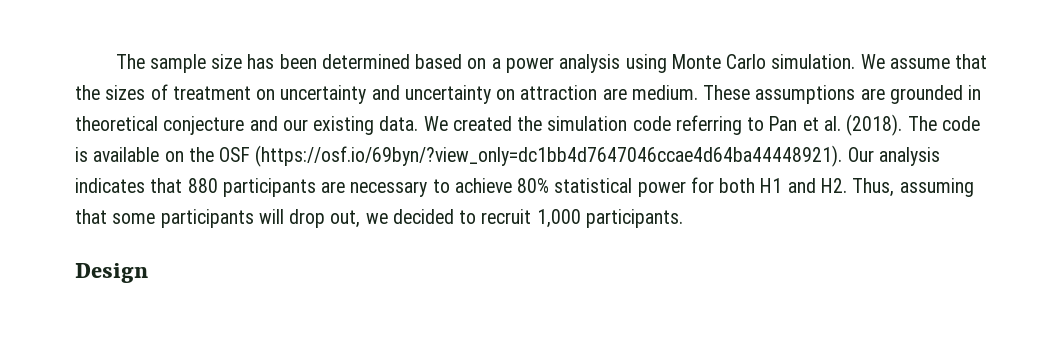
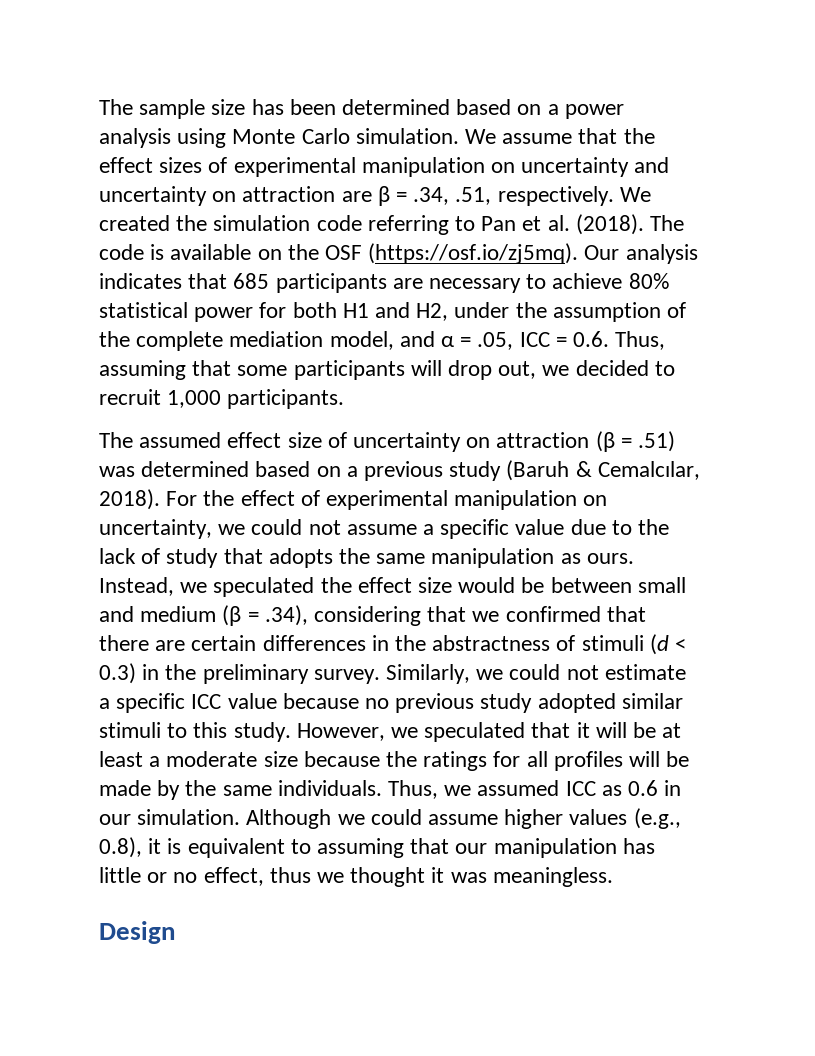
- We assume that the sizes of treatment on uncertainty and uncertainty on attraction are medium. These assumptions are grounded in theoretical conjecture and our existing data.
+ We assume that the effect sizes of experimental manipulation on uncertainty and uncertainty on attraction are β = .34, .51, respectively.
- The code is available on the OSF (https://osf.io/69byn/?view_only=dc1bb4d7647046ccae4d64ba44448921). Our analysis indicates that 880 participants are necessary to achieve 80% statistical power for both H1 and H2. Thus, assuming that some participants will drop out, we decided to recruit 1,000 participants.
+ The code is available on the OSF (https://osf.io/zj5mq). Our analysis indicates that 685 participants are necessary to achieve 80% statistical power for both H1 and H2, under the assumption of the complete mediation model, and α = .05, ICC = 0.6. Thus, assuming that some participants will drop out, we decided to recruit 1,000 participants.
+ The assumed effect size of uncertainty on attraction (β = .51) was determined based on a previous study (Baruh & Cemalcılar, 2018). For the effect of experimental manipulation on uncertainty, we could not assume a specific value due to the lack of study that adopts the same manipulation as ours. Instead, we speculated the effect size would be between small and medium (β = .34), considering that we confirmed that there are certain differences in the abstractness of stimuli (d < 0.3) in the preliminary survey. Similarly, we could not estimate a specific ICC value because no previous study adopted similar stimuli to this study. However, we speculated that it will be at least a moderate size because the ratings for all profiles will be made by the same individuals. Thus, we assumed ICC as 0.6 in our simulation. Although we could assume higher values (e.g., 0.8), it is equivalent to assuming that our manipulation has little or no effect, thus we thought it was meaningless.

